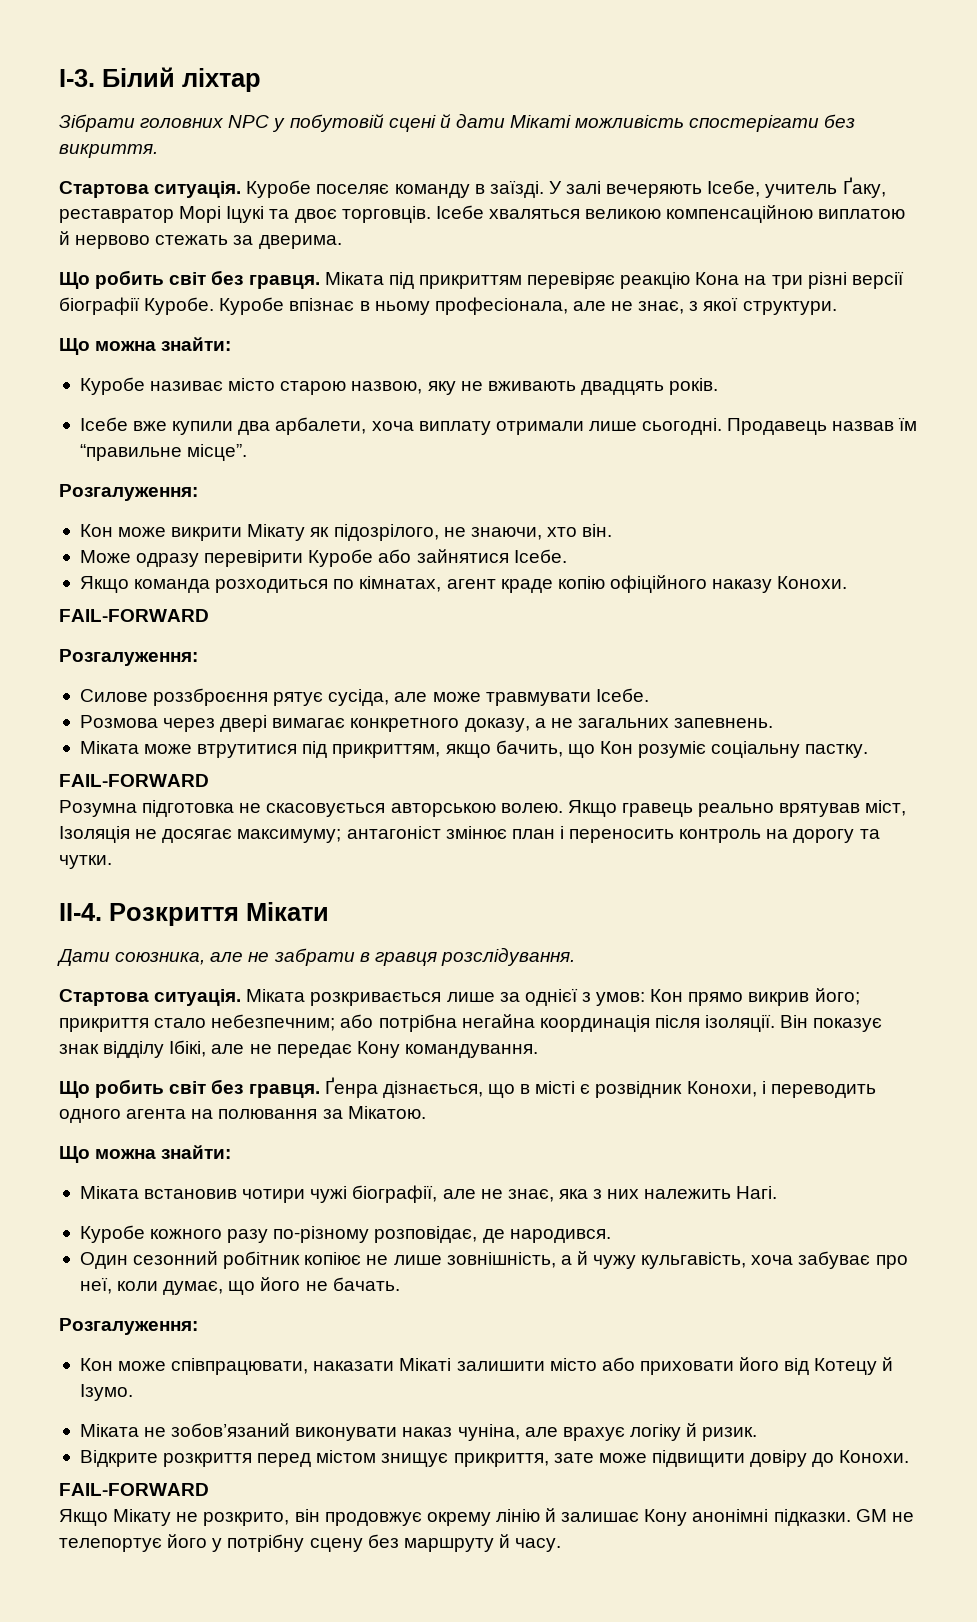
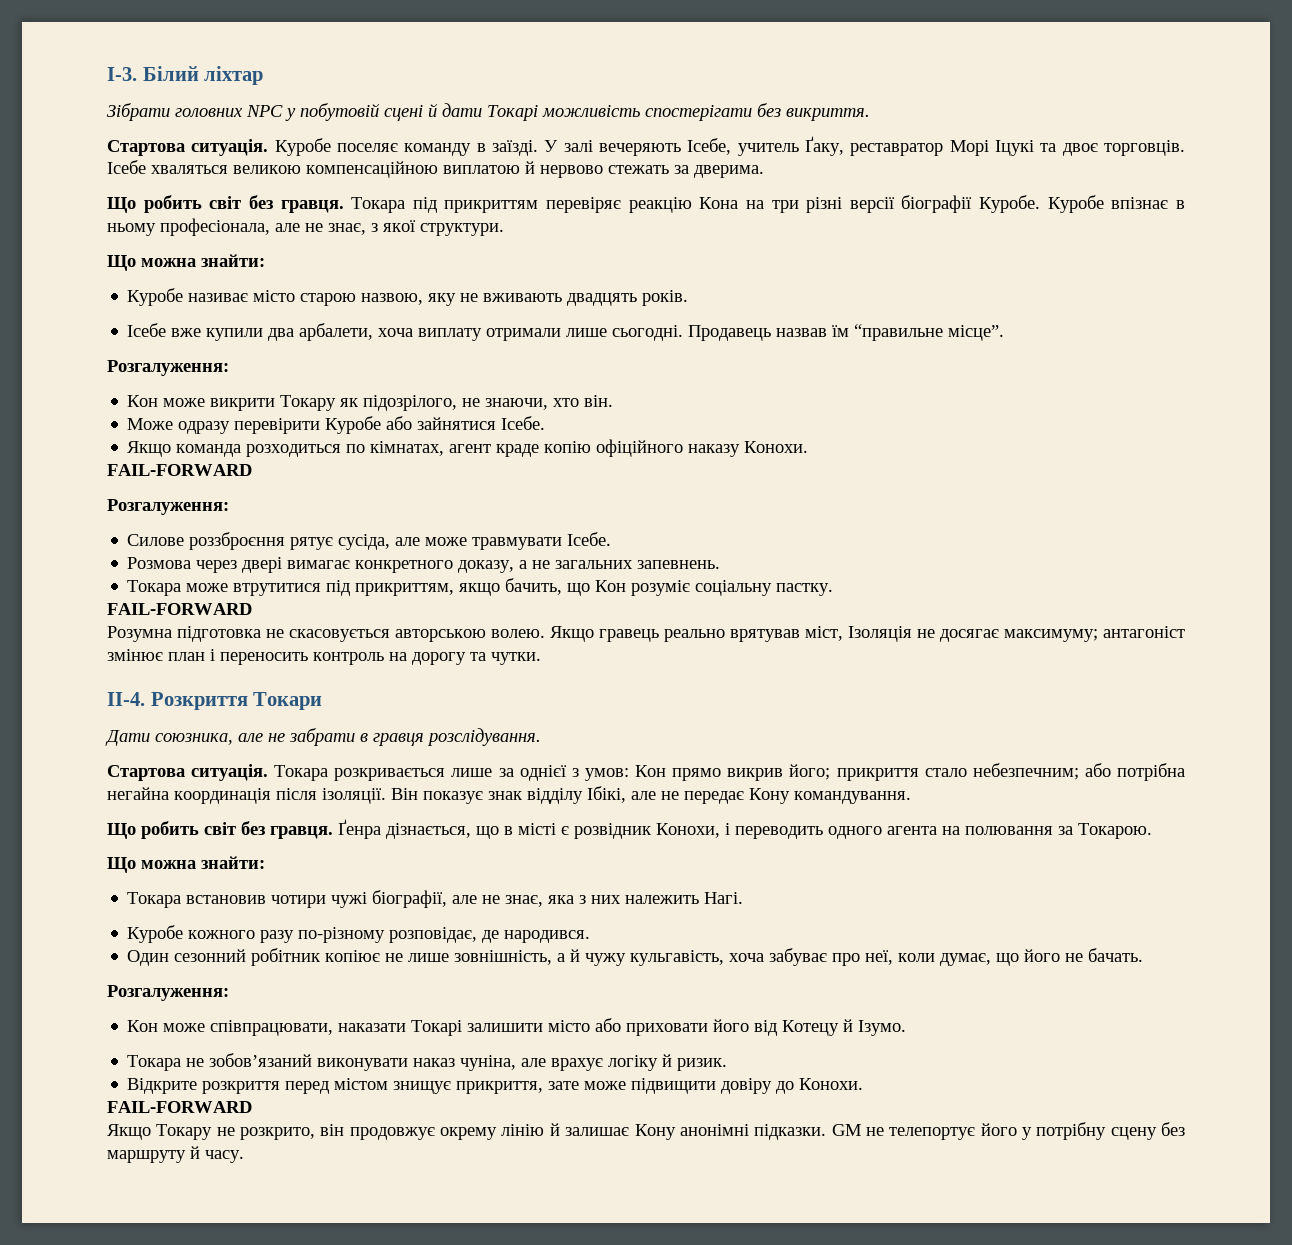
- Зібрати головних NPC у побутовій сцені й дати Мікаті можливість спостерігати без викриття.
+ Зібрати головних NPC у побутовій сцені й дати Токарі можливість спостерігати без викриття.
- Міката під прикриттям перевіряє реакцію Кона на три різні версії біографії Куробе.
+ Токара під прикриттям перевіряє реакцію Кона на три різні версії біографії Куробе.
- Кон може викрити Мікату як підозрілого, не знаючи, хто він.
+ Кон може викрити Токару як підозрілого, не знаючи, хто він.
- Міката може втрутитися під прикриттям, якщо бачить, що Кон розуміє соціальну пастку.
+ Токара може втрутитися під прикриттям, якщо бачить, що Кон розуміє соціальну пастку.
- Розкриття Мікати
+ Розкриття Токари
- Міката розкривається лише за однієї з умов: Кон прямо викрив його; прикриття стало небезпечним; або потрібна негайна координація після ізоляції.
+ Токара розкривається лише за однієї з умов: Кон прямо викрив його; прикриття стало небезпечним; або потрібна негайна координація після ізоляції.
- Ґенра дізнається, що в місті є розвідник Конохи, і переводить одного агента на полювання за Мікатою.
+ Ґенра дізнається, що в місті є розвідник Конохи, і переводить одного агента на полювання за Токарою.
  Що можна знайти:
- Міката встановив чотири чужі біографії, але не знає, яка з них належить Нагі.
+ Токара встановив чотири чужі біографії, але не знає, яка з них належить Нагі.
- Кон може співпрацювати, наказати Мікаті залишити місто або приховати його від Котецу й Ізумо.
+ Кон може співпрацювати, наказати Токарі залишити місто або приховати його від Котецу й Ізумо.
- Міката не зобов’язаний виконувати наказ чуніна, але врахує логіку й ризик.
+ Токара не зобов’язаний виконувати наказ чуніна, але врахує логіку й ризик.
- Якщо Мікату не розкрито, він продовжує окрему лінію й залишає Кону анонімні підказки.
+ Якщо Токару не розкрито, він продовжує окрему лінію й залишає Кону анонімні підказки.

